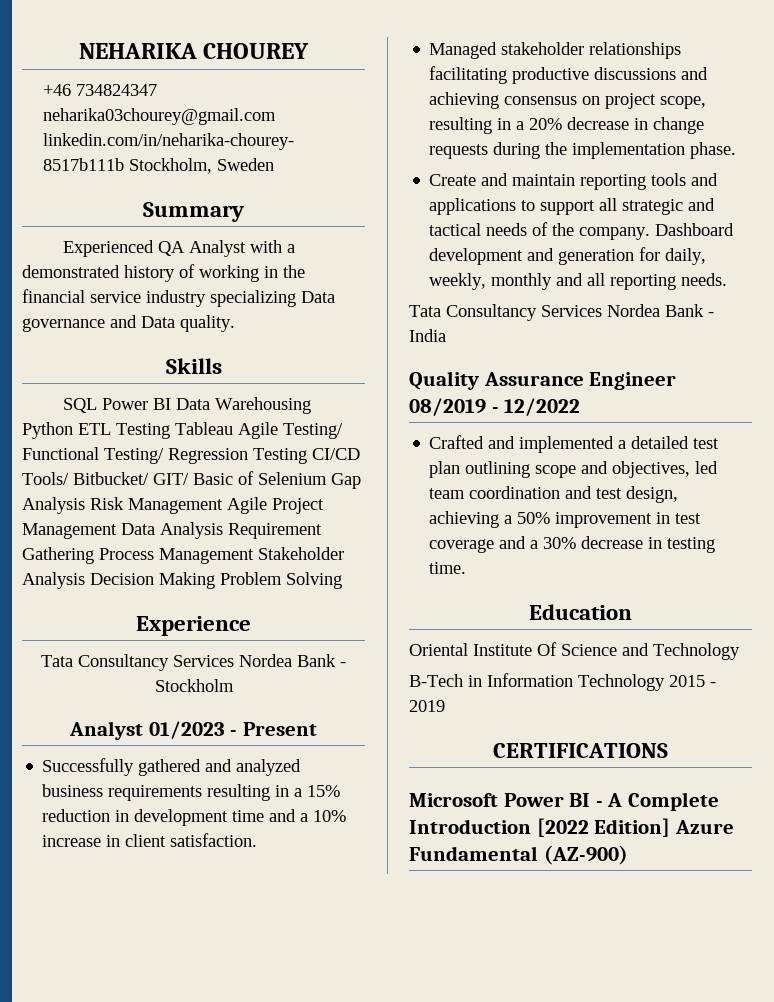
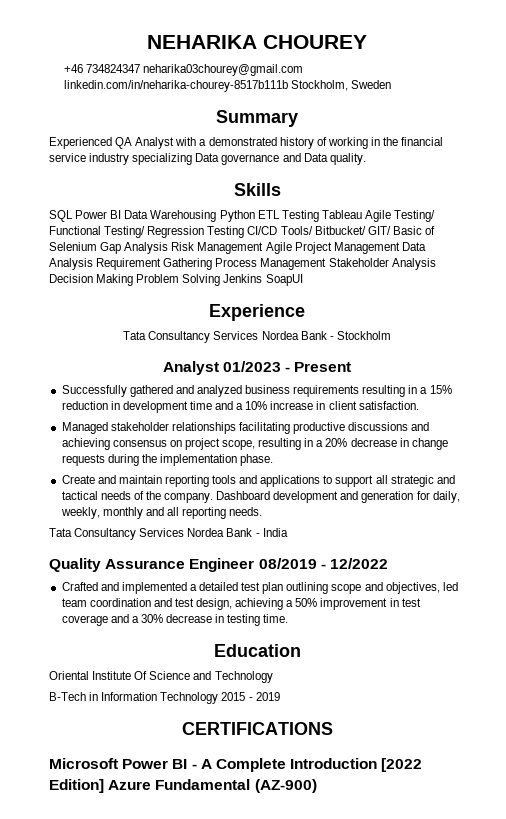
- SQL Power BI Data Warehousing Python ETL Testing Tableau Agile Testing/ Functional Testing/ Regression Testing CI/CD Tools/ Bitbucket/ GIT/ Basic of Selenium Gap Analysis Risk Management Agile Project Management Data Analysis Requirement Gathering Process Management Stakeholder Analysis Decision Making Problem Solving
+ SQL Power BI Data Warehousing Python ETL Testing Tableau Agile Testing/ Functional Testing/ Regression Testing CI/CD Tools/ Bitbucket/ GIT/ Basic of Selenium Gap Analysis Risk Management Agile Project Management Data Analysis Requirement Gathering Process Management Stakeholder Analysis Decision Making Problem Solving Jenkins SoapUI

